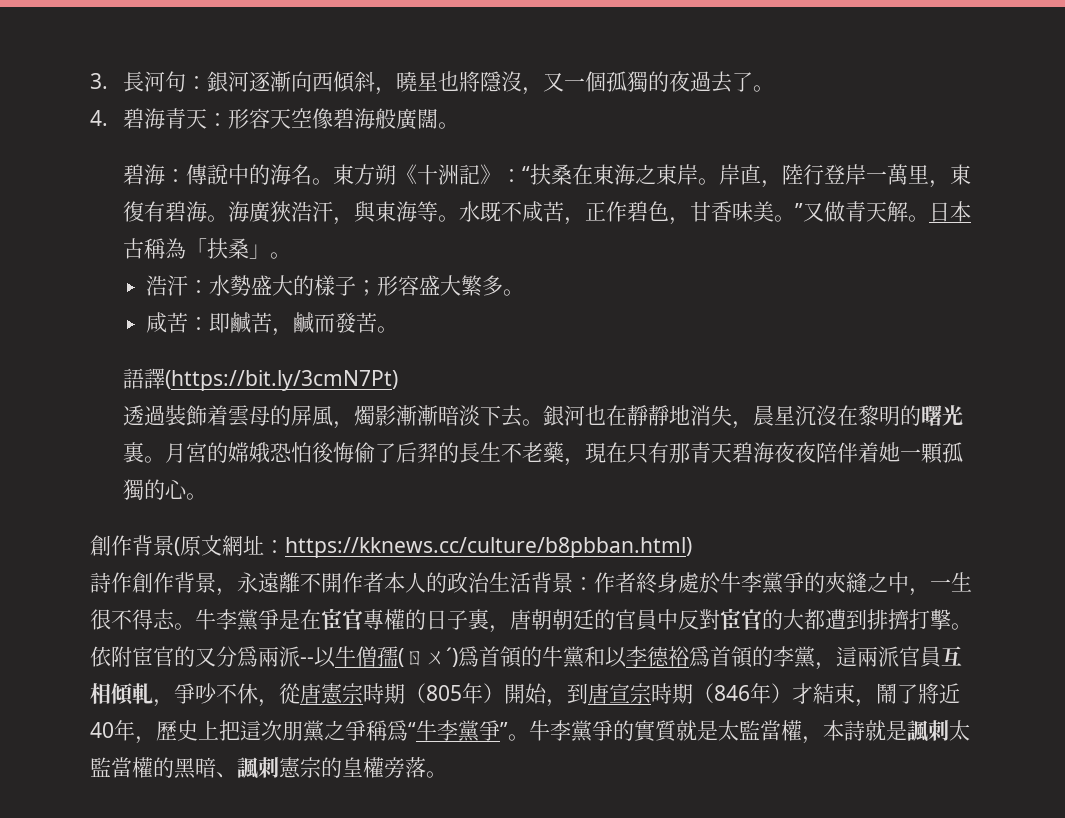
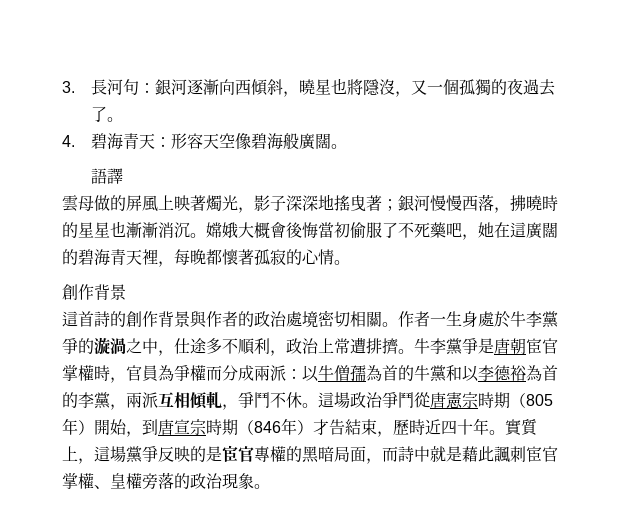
- 碧海：傳說中的海名。東方朔《十洲記》：“扶桑在東海之東岸。岸直，陸行登岸一萬里，東復有碧海。海廣狹浩汗，與東海等。水既不咸苦，正作碧色，甘香味美。”又做青天解。日本古稱為「扶桑」。
- 浩汗：水勢盛大的樣子；形容盛大繁多。
- 咸苦：即鹹苦，鹹而發苦。
- 語譯(https://bit.ly/3cmN7Pt)
- 透過裝飾着雲母的屏風，燭影漸漸暗淡下去。銀河也在靜靜地消失，晨星沉沒在黎明的曙光裏。月宮的嫦娥恐怕後悔偷了后羿的長生不老藥，現在只有那青天碧海夜夜陪伴着她一顆孤獨的心。
- 創作背景(原文網址：https://kknews.cc/culture/b8pbban.html)
- 詩作創作背景，永遠離不開作者本人的政治生活背景：作者終身處於牛李黨爭的夾縫之中，一生很不得志。牛李黨爭是在宦官專權的日子裏，唐朝朝廷的官員中反對宦官的大都遭到排擠打擊。依附宦官的又分爲兩派--以牛僧孺(ㄖㄨˊ)爲首領的牛黨和以李德裕爲首領的李黨，這兩派官員互相傾軋，爭吵不休，從唐憲宗時期（805年）開始，到唐宣宗時期（846年）才結束，鬧了將近40年，歷史上把這次朋黨之爭稱爲“牛李黨爭”。牛李黨爭的實質就是太監當權，本詩就是諷刺太監當權的黑暗、諷刺憲宗的皇權旁落。
+ 語譯
+ 雲母做的屏風上映著燭光，影子深深地搖曳著；銀河慢慢西落，拂曉時的星星也漸漸消沉。嫦娥大概會後悔當初偷服了不死藥吧，她在這廣闊的碧海青天裡，每晚都懷著孤寂的心情。
+ 創作背景
+ 這首詩的創作背景與作者的政治處境密切相關。作者一生身處於牛李黨爭的漩渦之中，仕途多不順利，政治上常遭排擠。牛李黨爭是唐朝宦官掌權時，官員為爭權而分成兩派：以牛僧孺為首的牛黨和以李德裕為首的李黨，兩派互相傾軋，爭鬥不休。這場政治爭鬥從唐憲宗時期（805年）開始，到唐宣宗時期（846年）才告結束，歷時近四十年。實質上，這場黨爭反映的是宦官專權的黑暗局面，而詩中就是藉此諷刺宦官掌權、皇權旁落的政治現象。

